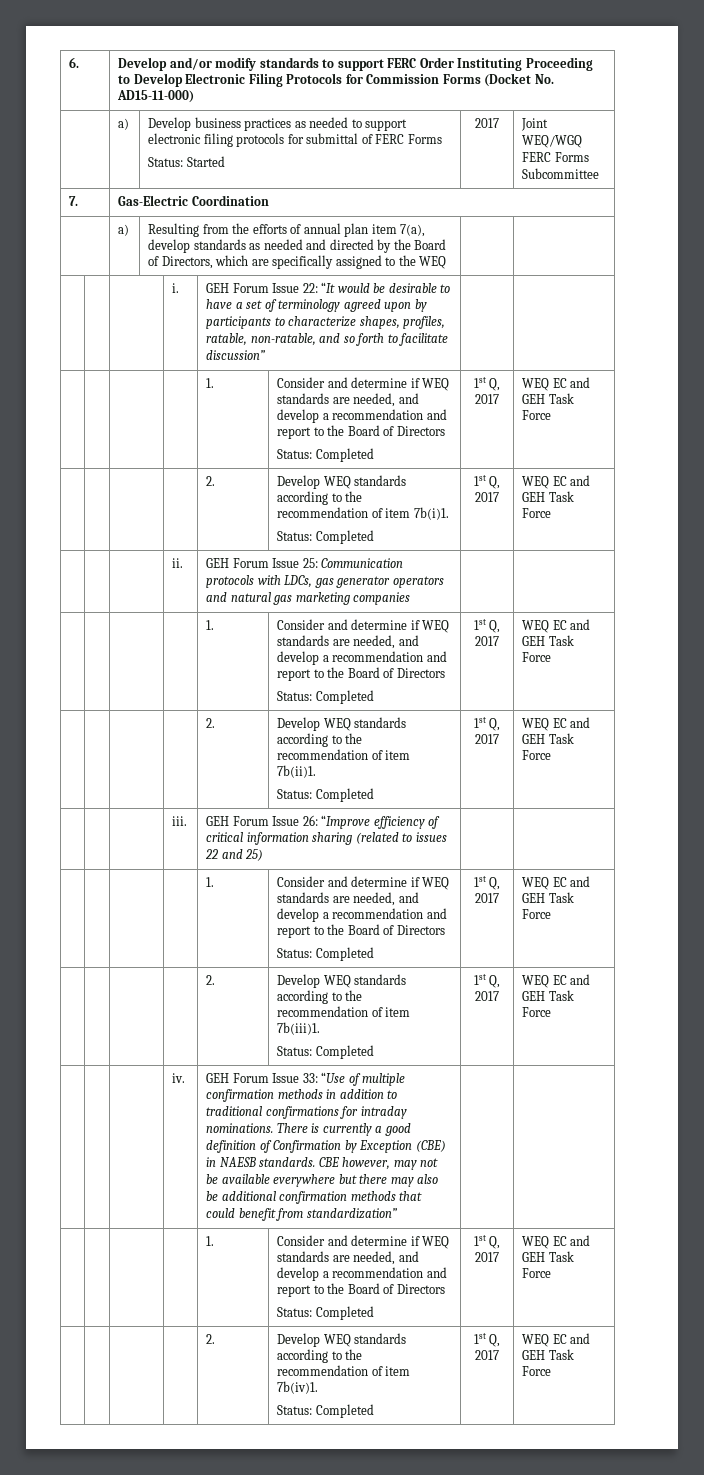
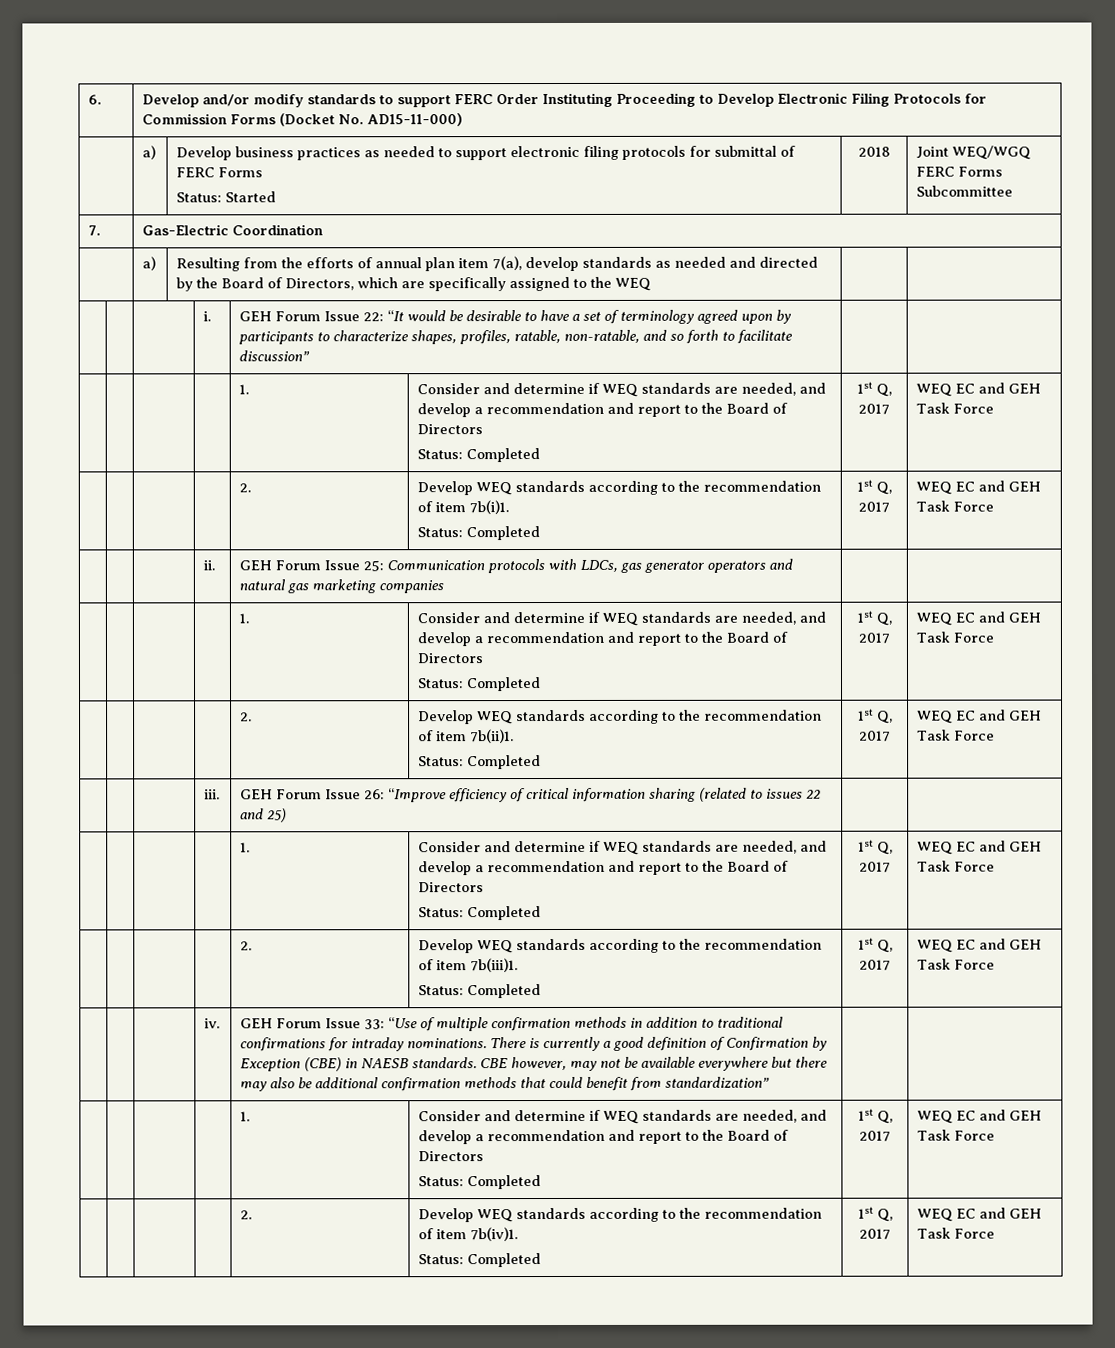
  | a) | Develop business practices as needed to support electronic filing protocols for submittal of FERC Forms
- Status: Started | 2017 | Joint WEQ/WGQ FERC Forms Subcommittee
+ Status: Started | 2018 | Joint WEQ/WGQ FERC Forms Subcommittee

